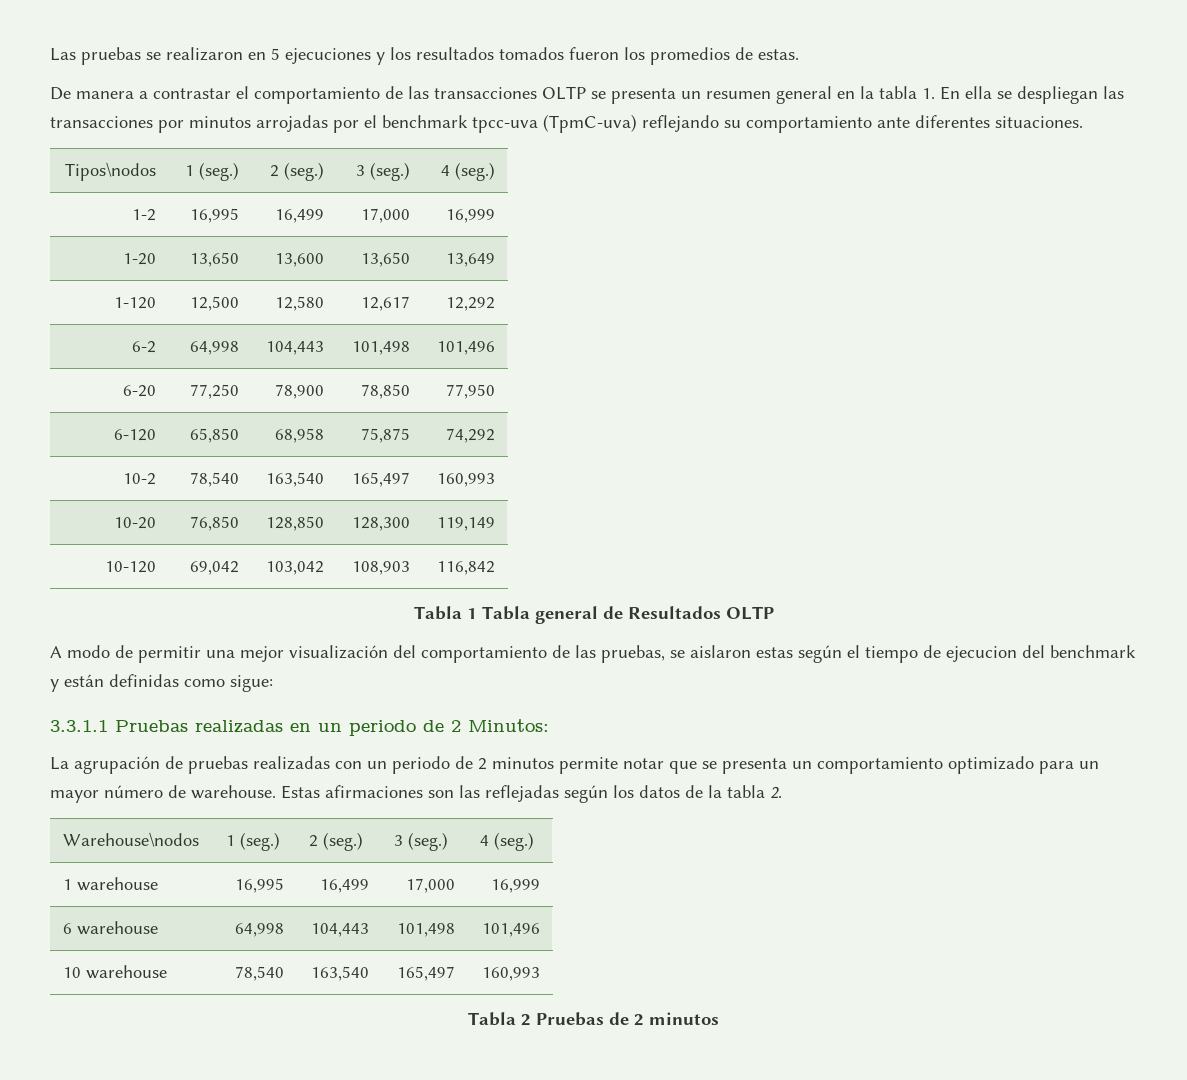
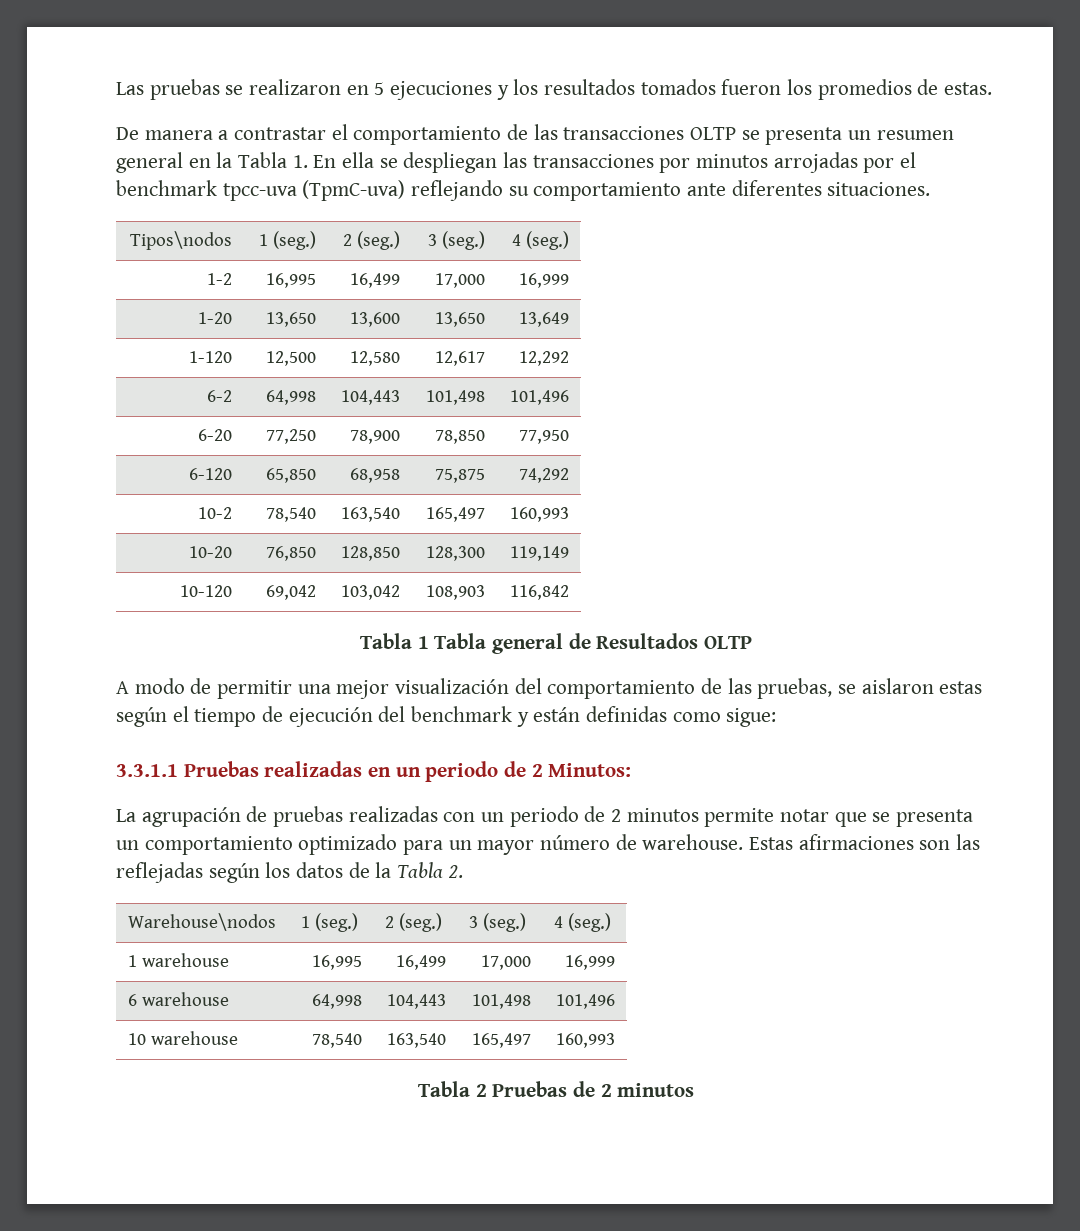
- De manera a contrastar el comportamiento de las transacciones OLTP se presenta un resumen general en la tabla 1. En ella se despliegan las transacciones por minutos arrojadas por el benchmark tpcc-uva (TpmC-uva) reflejando su comportamiento ante diferentes situaciones.
+ De manera a contrastar el comportamiento de las transacciones OLTP se presenta un resumen general en la Tabla 1. En ella se despliegan las transacciones por minutos arrojadas por el benchmark tpcc-uva (TpmC-uva) reflejando su comportamiento ante diferentes situaciones.
- A modo de permitir una mejor visualización del comportamiento de las pruebas, se aislaron estas según el tiempo de ejecucion del benchmark y están definidas como sigue:
+ A modo de permitir una mejor visualización del comportamiento de las pruebas, se aislaron estas según el tiempo de ejecución del benchmark y están definidas como sigue:
- Estas afirmaciones son las reflejadas según los datos de la tabla 2.
+ Estas afirmaciones son las reflejadas según los datos de la Tabla 2.

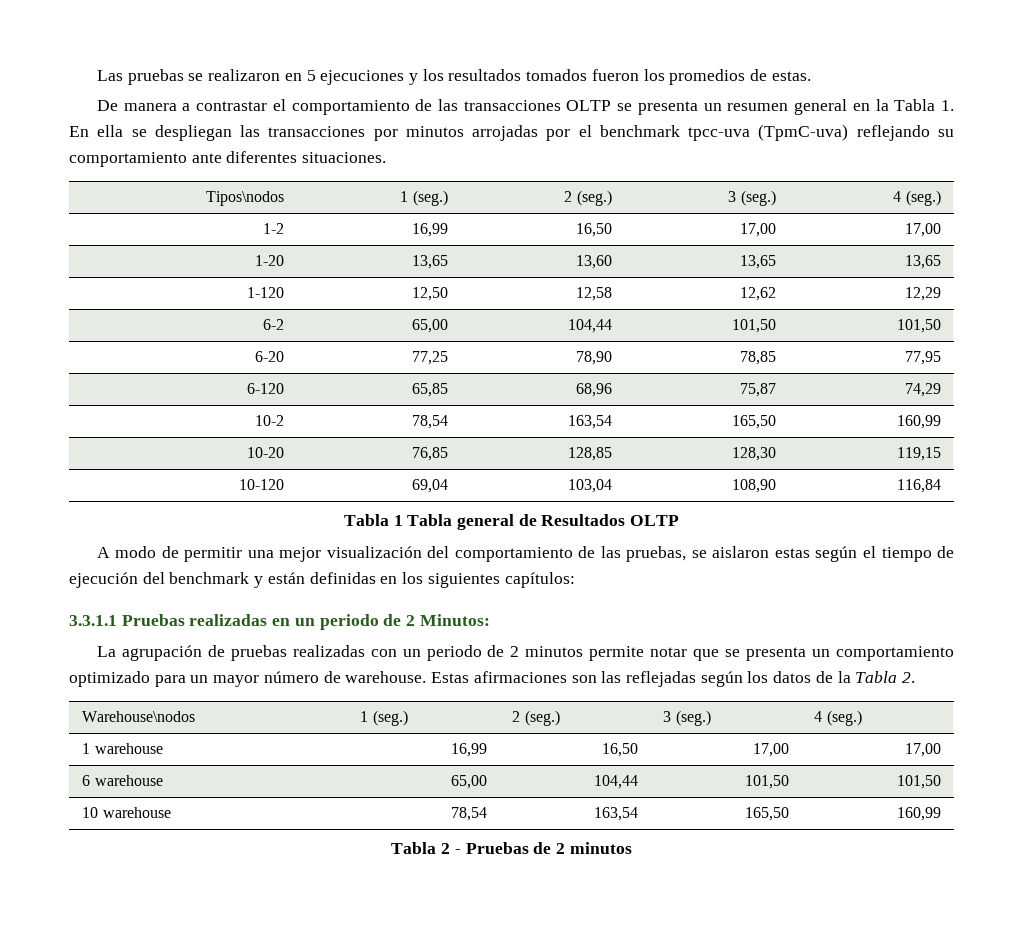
- 1-2 | 16,995 | 16,499 | 17,000 | 16,999
- 1-20 | 13,650 | 13,600 | 13,650 | 13,649
- 1-120 | 12,500 | 12,580 | 12,617 | 12,292
- 6-2 | 64,998 | 104,443 | 101,498 | 101,496
- 6-20 | 77,250 | 78,900 | 78,850 | 77,950
- 6-120 | 65,850 | 68,958 | 75,875 | 74,292
- 10-2 | 78,540 | 163,540 | 165,497 | 160,993
- 10-20 | 76,850 | 128,850 | 128,300 | 119,149
- 10-120 | 69,042 | 103,042 | 108,903 | 116,842
+ 1-2 | 16,99 | 16,50 | 17,00 | 17,00
+ 1-20 | 13,65 | 13,60 | 13,65 | 13,65
+ 1-120 | 12,50 | 12,58 | 12,62 | 12,29
+ 6-2 | 65,00 | 104,44 | 101,50 | 101,50
+ 6-20 | 77,25 | 78,90 | 78,85 | 77,95
+ 6-120 | 65,85 | 68,96 | 75,87 | 74,29
+ 10-2 | 78,54 | 163,54 | 165,50 | 160,99
+ 10-20 | 76,85 | 128,85 | 128,30 | 119,15
+ 10-120 | 69,04 | 103,04 | 108,90 | 116,84
- A modo de permitir una mejor visualización del comportamiento de las pruebas, se aislaron estas según el tiempo de ejecución del benchmark y están definidas como sigue:
+ A modo de permitir una mejor visualización del comportamiento de las pruebas, se aislaron estas según el tiempo de ejecución del benchmark y están definidas en los siguientes capítulos:
- 1 warehouse | 16,995 | 16,499 | 17,000 | 16,999
- 6 warehouse | 64,998 | 104,443 | 101,498 | 101,496
- 10 warehouse | 78,540 | 163,540 | 165,497 | 160,993
+ 1 warehouse | 16,99 | 16,50 | 17,00 | 17,00
+ 6 warehouse | 65,00 | 104,44 | 101,50 | 101,50
+ 10 warehouse | 78,54 | 163,54 | 165,50 | 160,99
- Tabla 2 Pruebas de 2 minutos
+ Tabla 2 - Pruebas de 2 minutos

